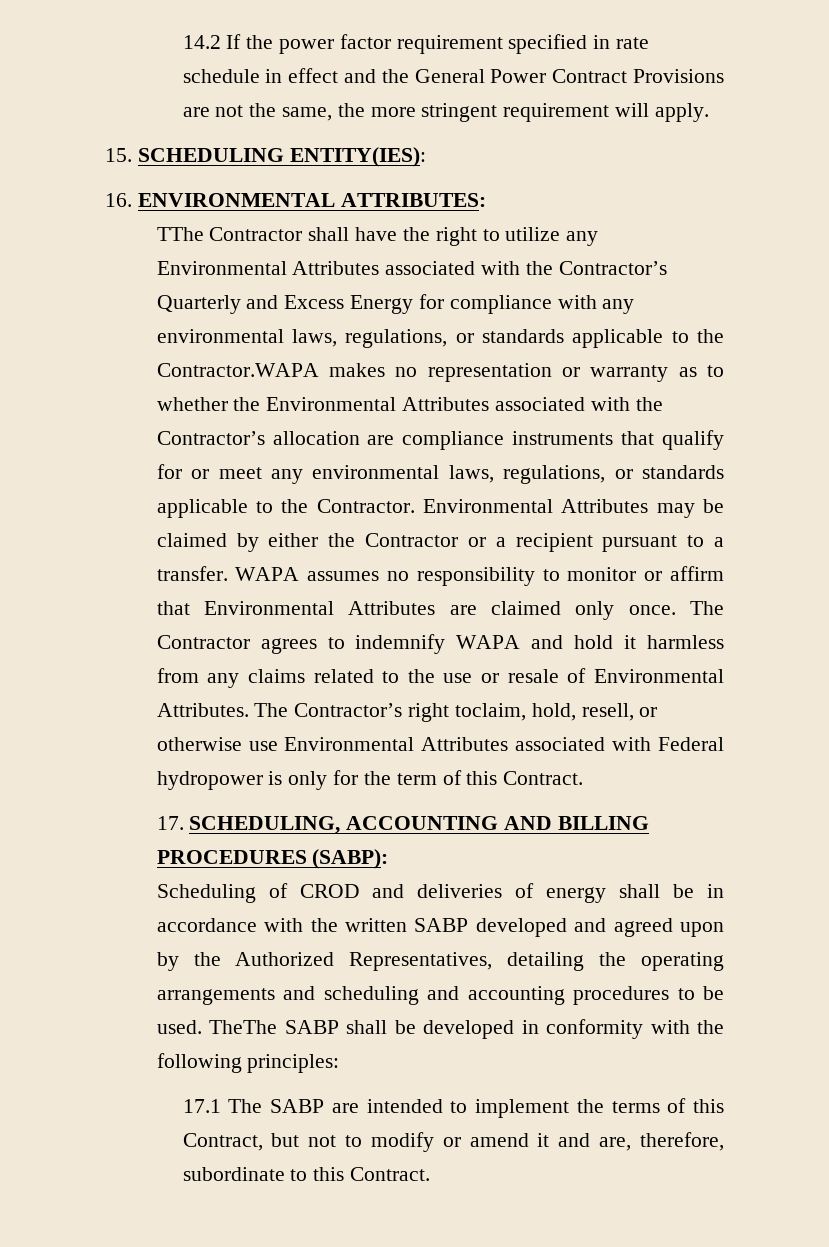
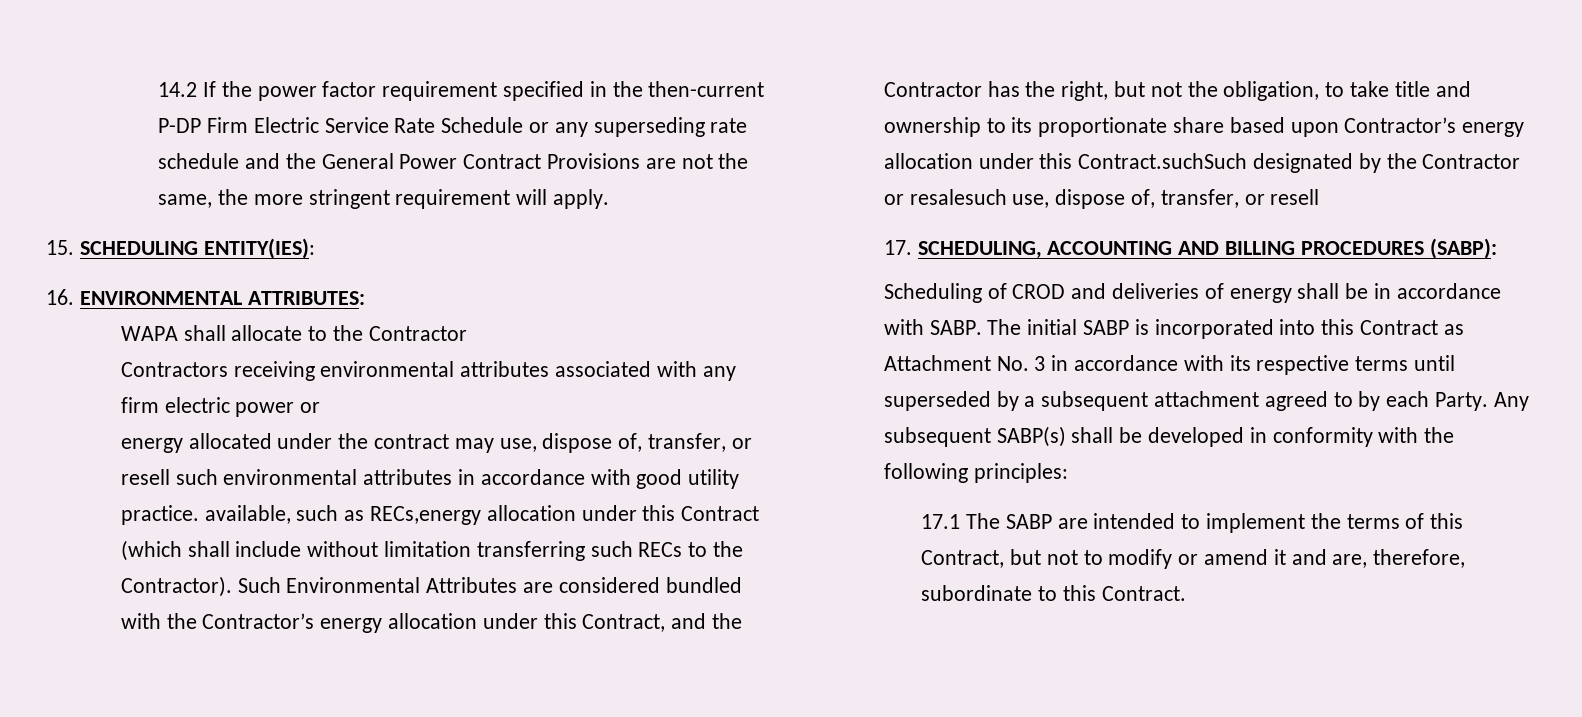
- 14.2 If the power factor requirement specified in rate schedule in effect and the General Power Contract Provisions are not the same, the more stringent requirement will apply.
+ 14.2 If the power factor requirement specified in the then-current P-DP Firm Electric Service Rate Schedule or any superseding rate schedule and the General Power Contract Provisions are not the same, the more stringent requirement will apply.
- TThe Contractor shall have the right to utilize any Environmental Attributes associated with the Contractor’s Quarterly and Excess Energy for compliance with any environmental laws, regulations, or standards applicable to the Contractor.WAPA makes no representation or warranty as to whether the Environmental Attributes associated with the Contractor’s allocation are compliance instruments that qualify for or meet any environmental laws, regulations, or standards applicable to the Contractor. Environmental Attributes may be claimed by either the Contractor or a recipient pursuant to a transfer. WAPA assumes no responsibility to monitor or affirm that Environmental Attributes are claimed only once. The Contractor agrees to indemnify WAPA and hold it harmless from any claims related to the use or resale of Environmental Attributes. The Contractor’s right toclaim, hold, resell, or otherwise use Environmental Attributes associated with Federal hydropower is only for the term of this Contract.
+ WAPA shall allocate to the Contractor
+ Contractors receiving environmental attributes associated with any firm electric power or
+ energy allocated under the contract may use, dispose of, transfer, or resell such environmental attributes in accordance with good utility practice. available, such as RECs,energy allocation under this Contract (which shall include without limitation transferring such RECs to the Contractor). Such Environmental Attributes are considered bundled with the Contractor’s energy allocation under this Contract, and the Contractor has the right, but not the obligation, to take title and ownership to its proportionate share based upon Contractor’s energy allocation under this Contract.suchSuch designated by the Contractor or resalesuch use, dispose of, transfer, or resell
- Scheduling of CROD and deliveries of energy shall be in accordance with the written SABP developed and agreed upon by the Authorized Representatives, detailing the operating arrangements and scheduling and accounting procedures to be used. TheThe SABP shall be developed in conformity with the following principles:
+ Scheduling of CROD and deliveries of energy shall be in accordance with SABP. The initial SABP is incorporated into this Contract as Attachment No. 3 in accordance with its respective terms until superseded by a subsequent attachment agreed to by each Party. Any subsequent SABP(s) shall be developed in conformity with the following principles:

